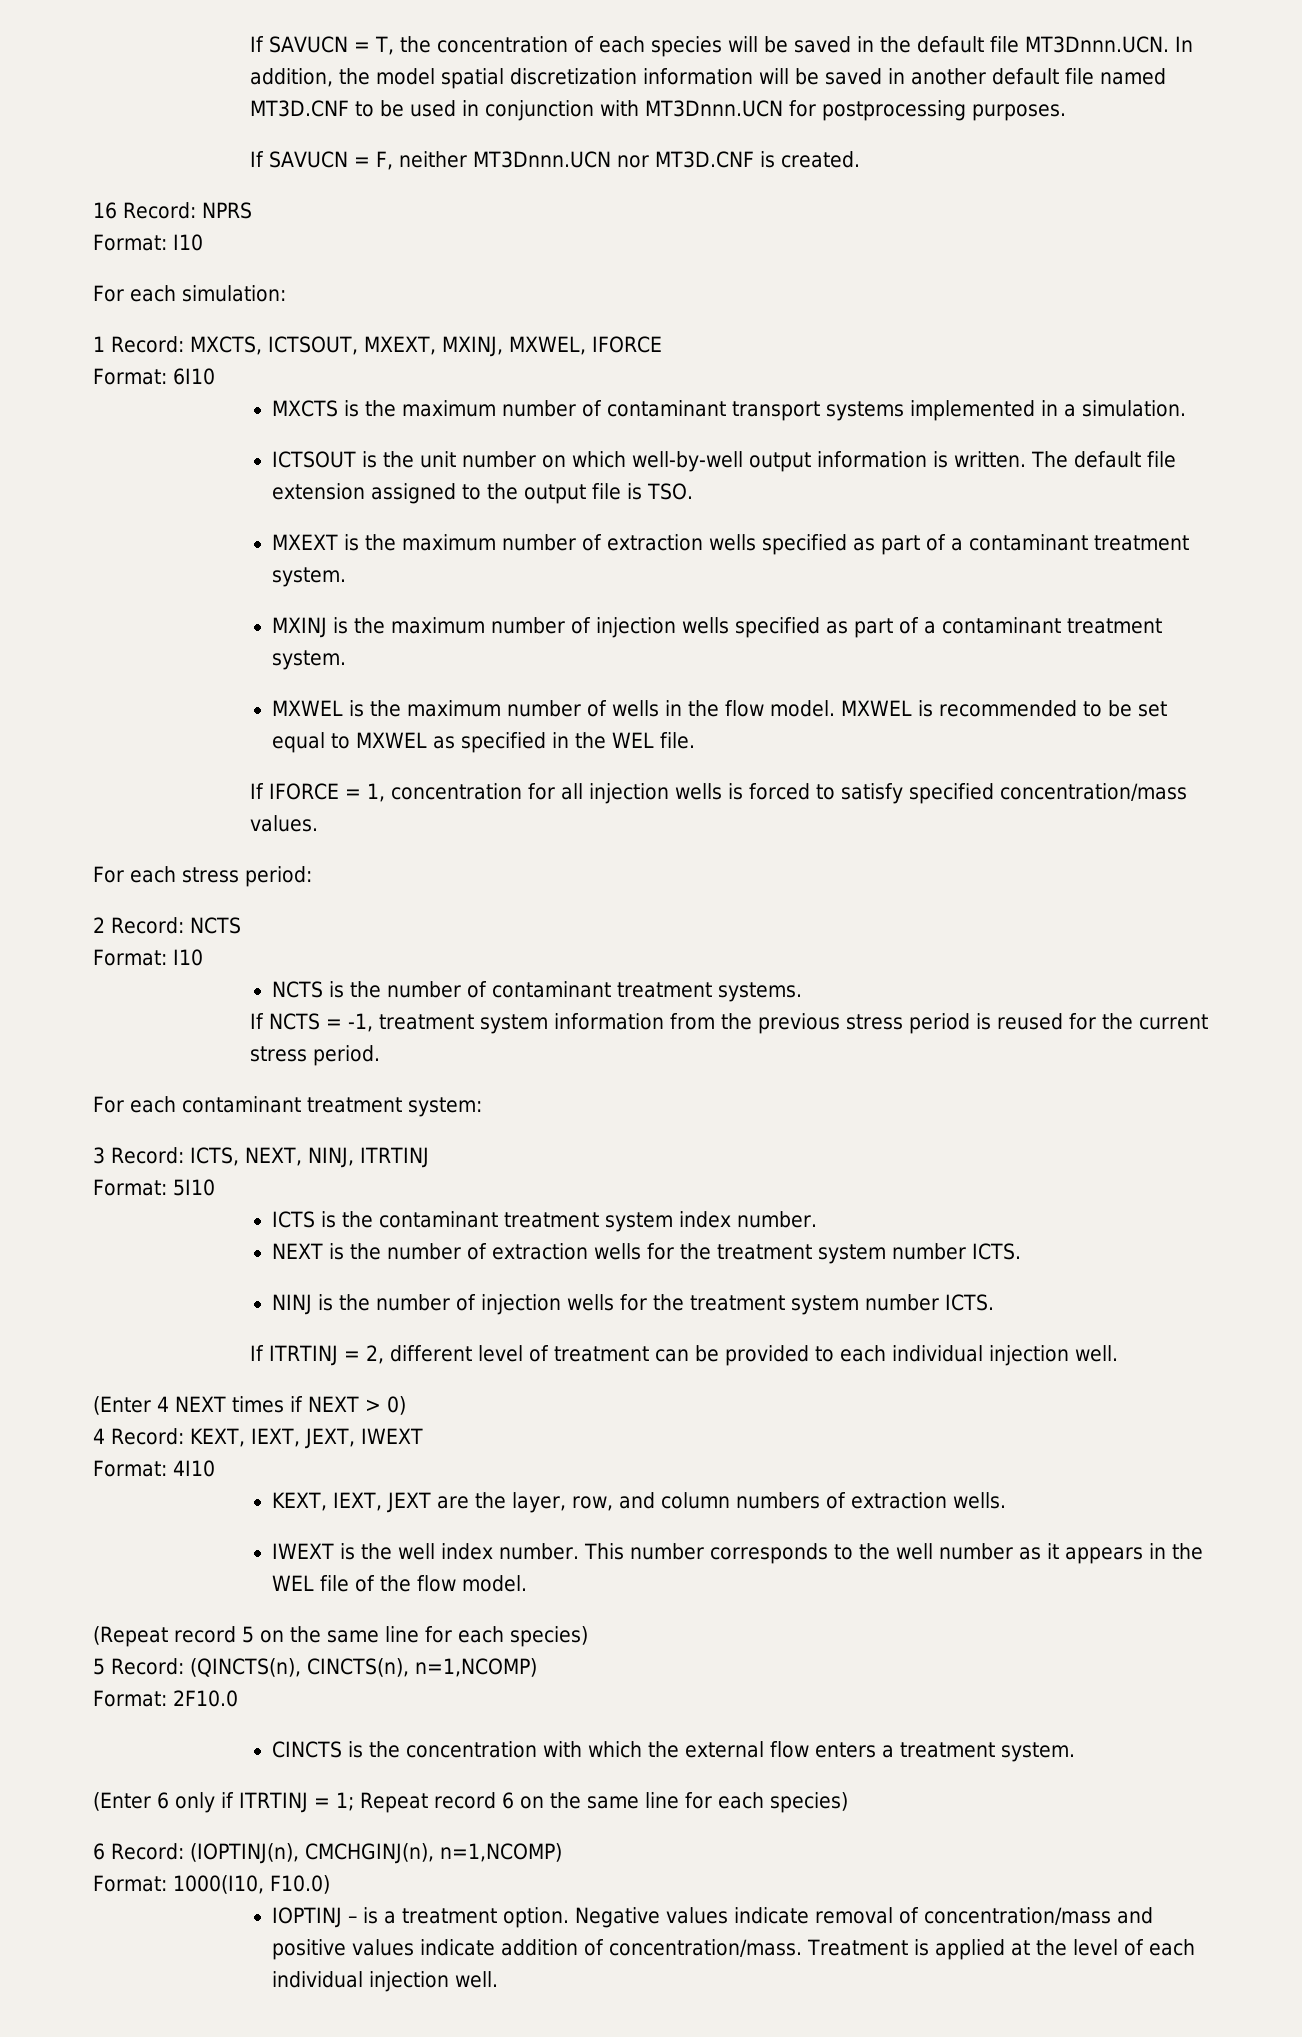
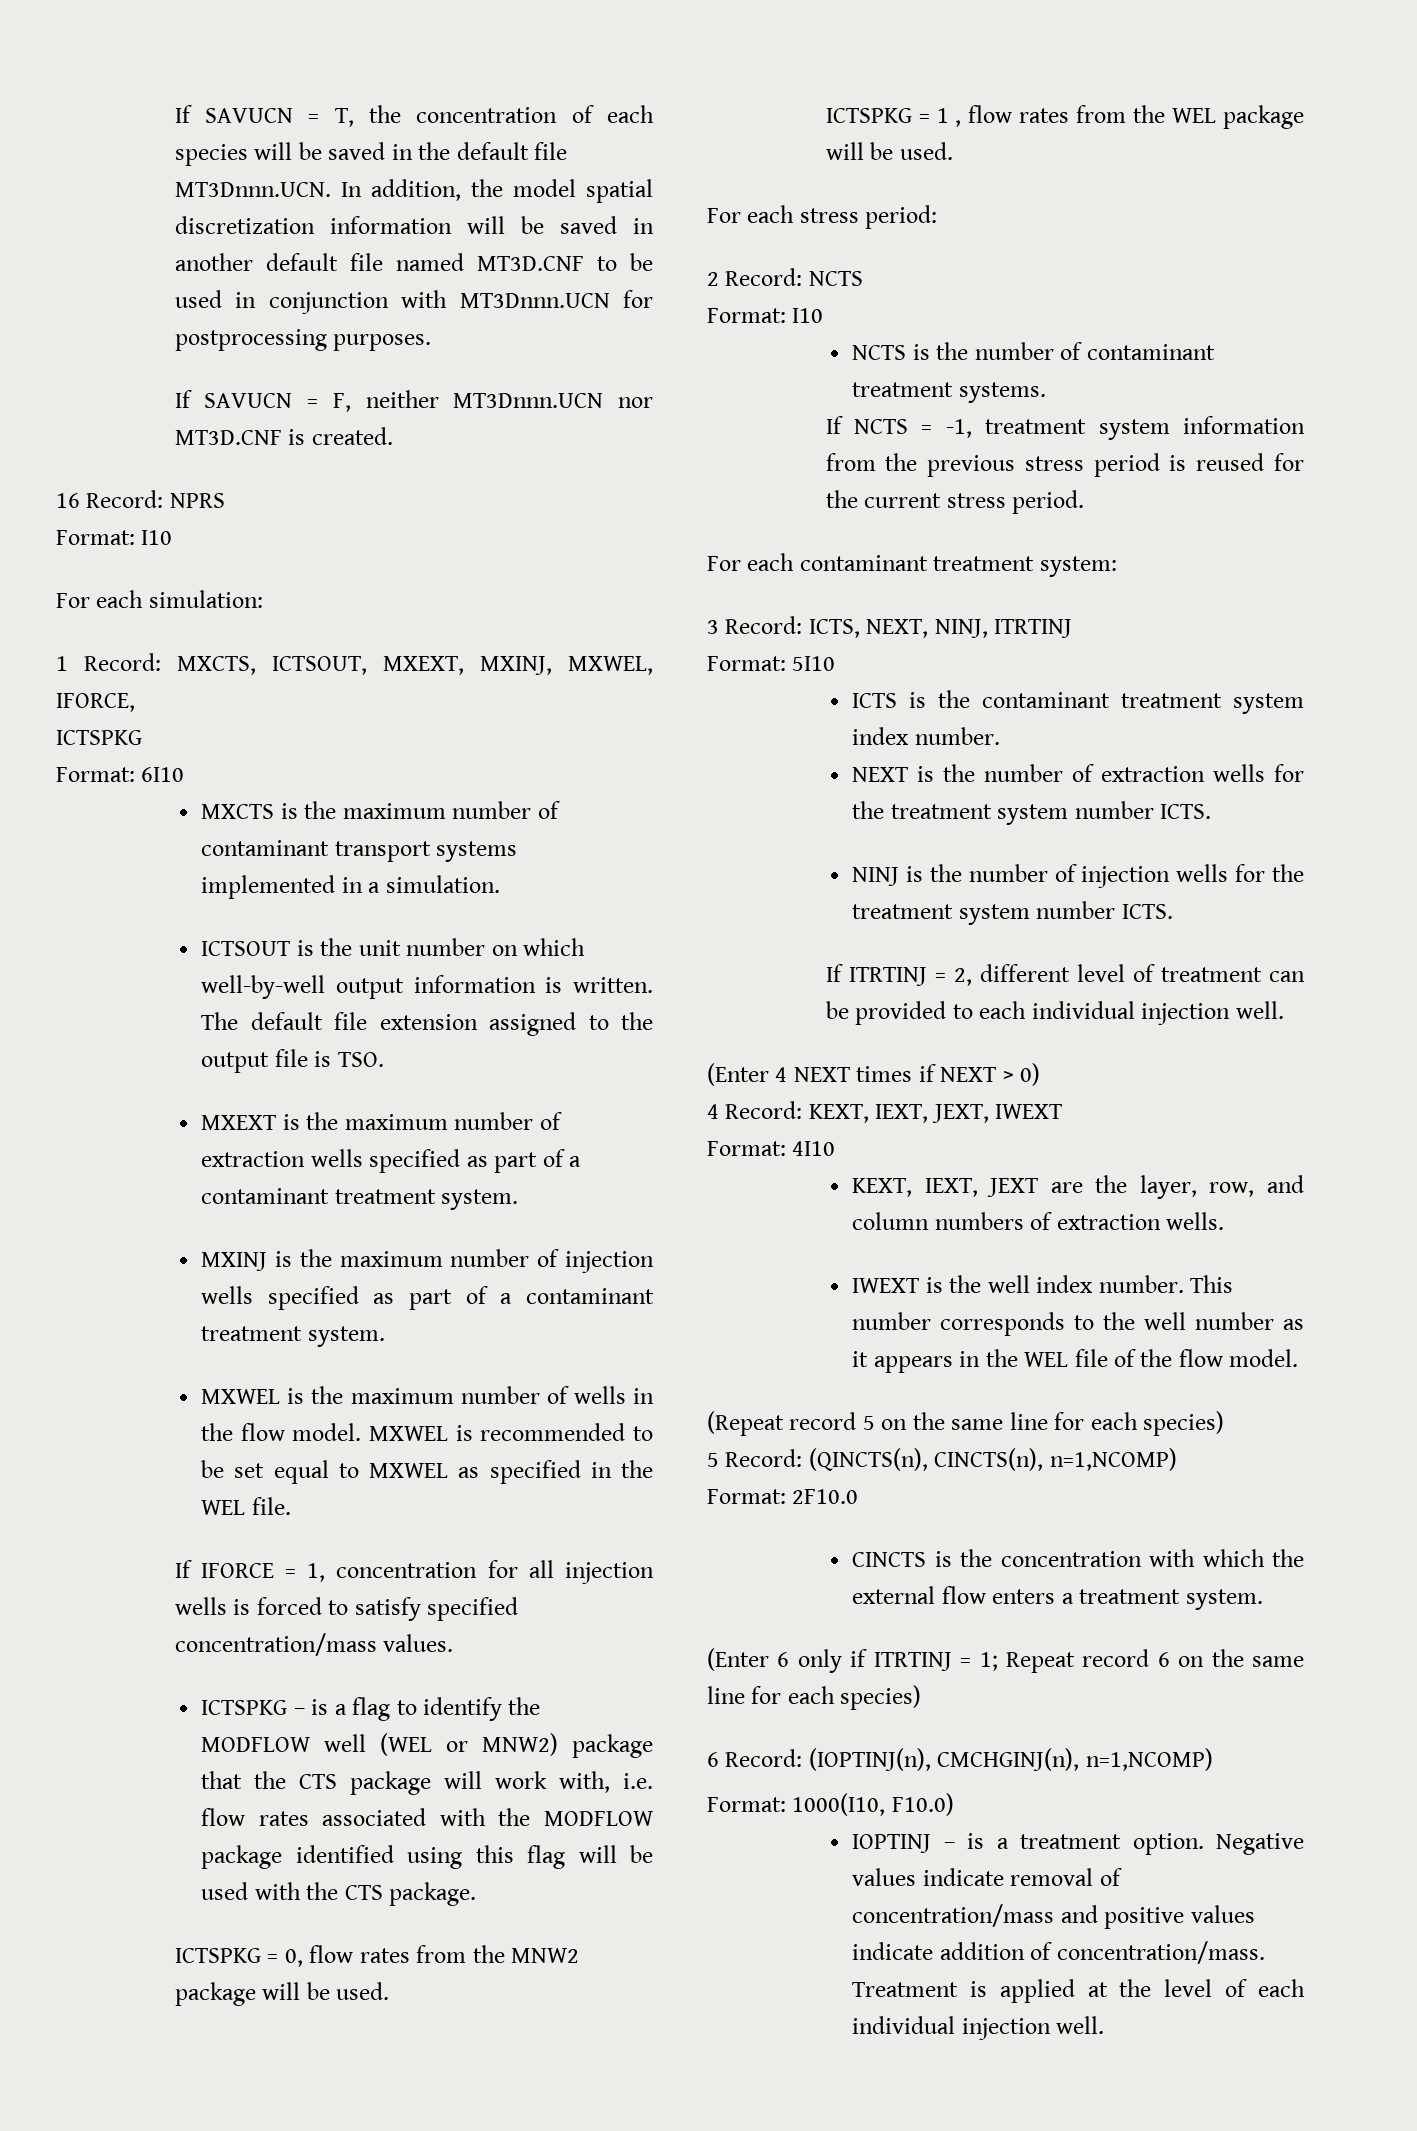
- 1 Record: MXCTS, ICTSOUT, MXEXT, MXINJ, MXWEL, IFORCE
+ 1 Record: MXCTS, ICTSOUT, MXEXT, MXINJ, MXWEL, IFORCE,
+ ICTSPKG
+ ICTSPKG – is a flag to identify the MODFLOW well (WEL or MNW2) package that the CTS package will work with, i.e. flow rates associated with the MODFLOW package identified using this flag will be used with the CTS package.
+ ICTSPKG = 0, flow rates from the MNW2 package will be used.
+ ICTSPKG = 1 , flow rates from the WEL package will be used.

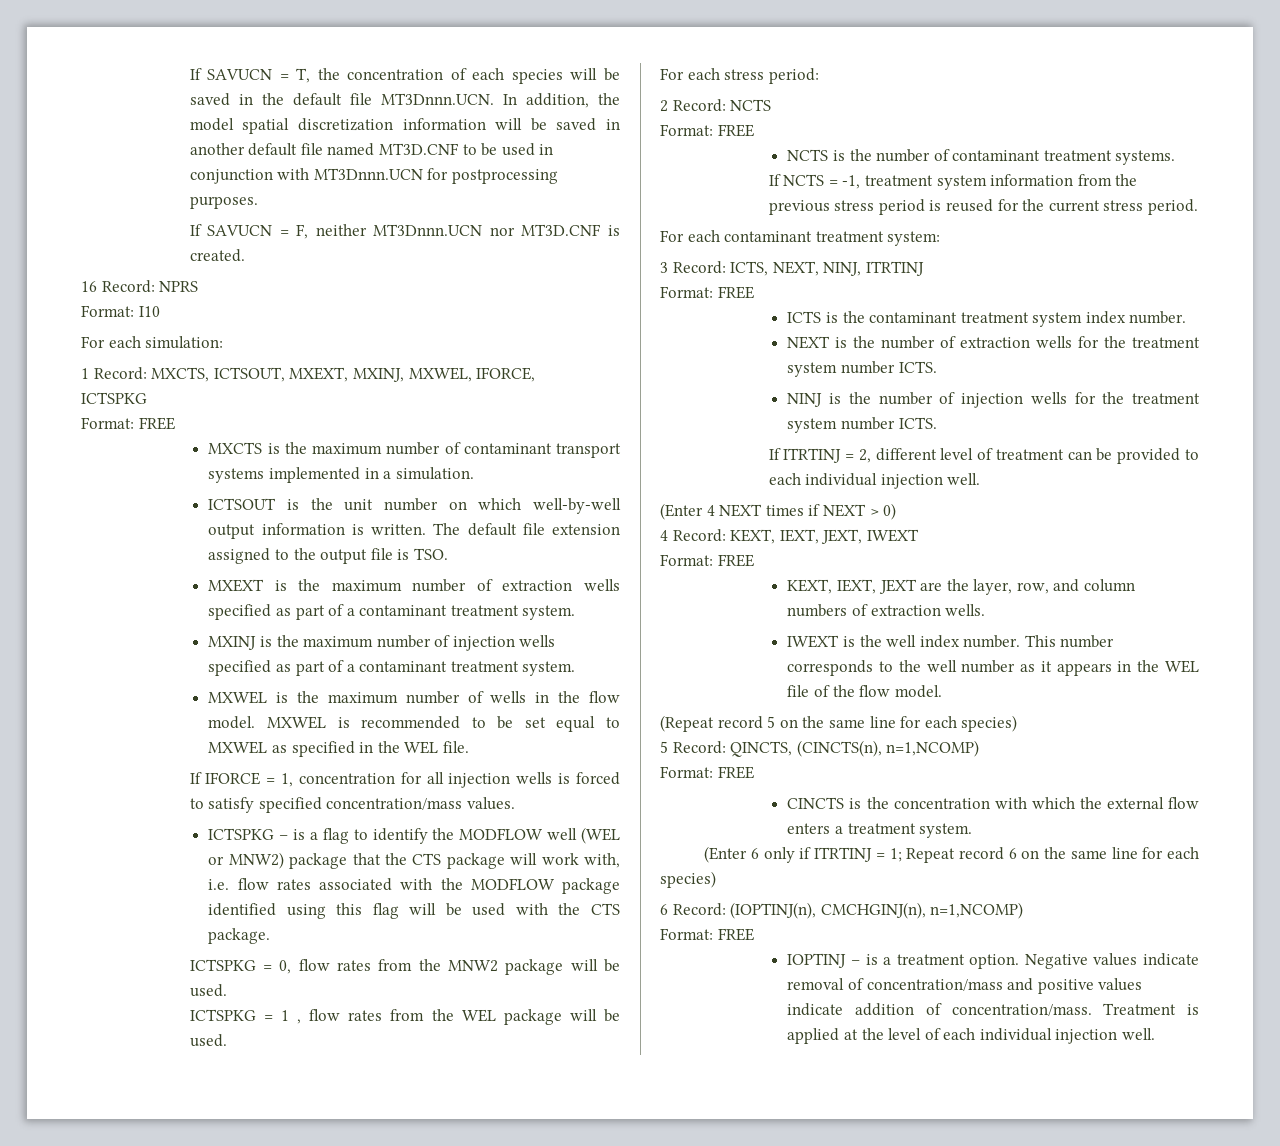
  1 Record: MXCTS, ICTSOUT, MXEXT, MXINJ, MXWEL, IFORCE,
  ICTSPKG
- Format: 6I10
+ Format: FREE
  2 Record: NCTS
- Format: I10
+ Format: FREE
  3 Record: ICTS, NEXT, NINJ, ITRTINJ
- Format: 5I10
+ Format: FREE
  4 Record: KEXT, IEXT, JEXT, IWEXT
- Format: 4I10
+ Format: FREE
- 5 Record: (QINCTS(n), CINCTS(n), n=1,NCOMP)
- Format: 2F10.0
+ 5 Record: QINCTS, (CINCTS(n), n=1,NCOMP)
+ Format: FREE
  6 Record: (IOPTINJ(n), CMCHGINJ(n), n=1,NCOMP)
- Format: 1000(I10, F10.0)
+ Format: FREE

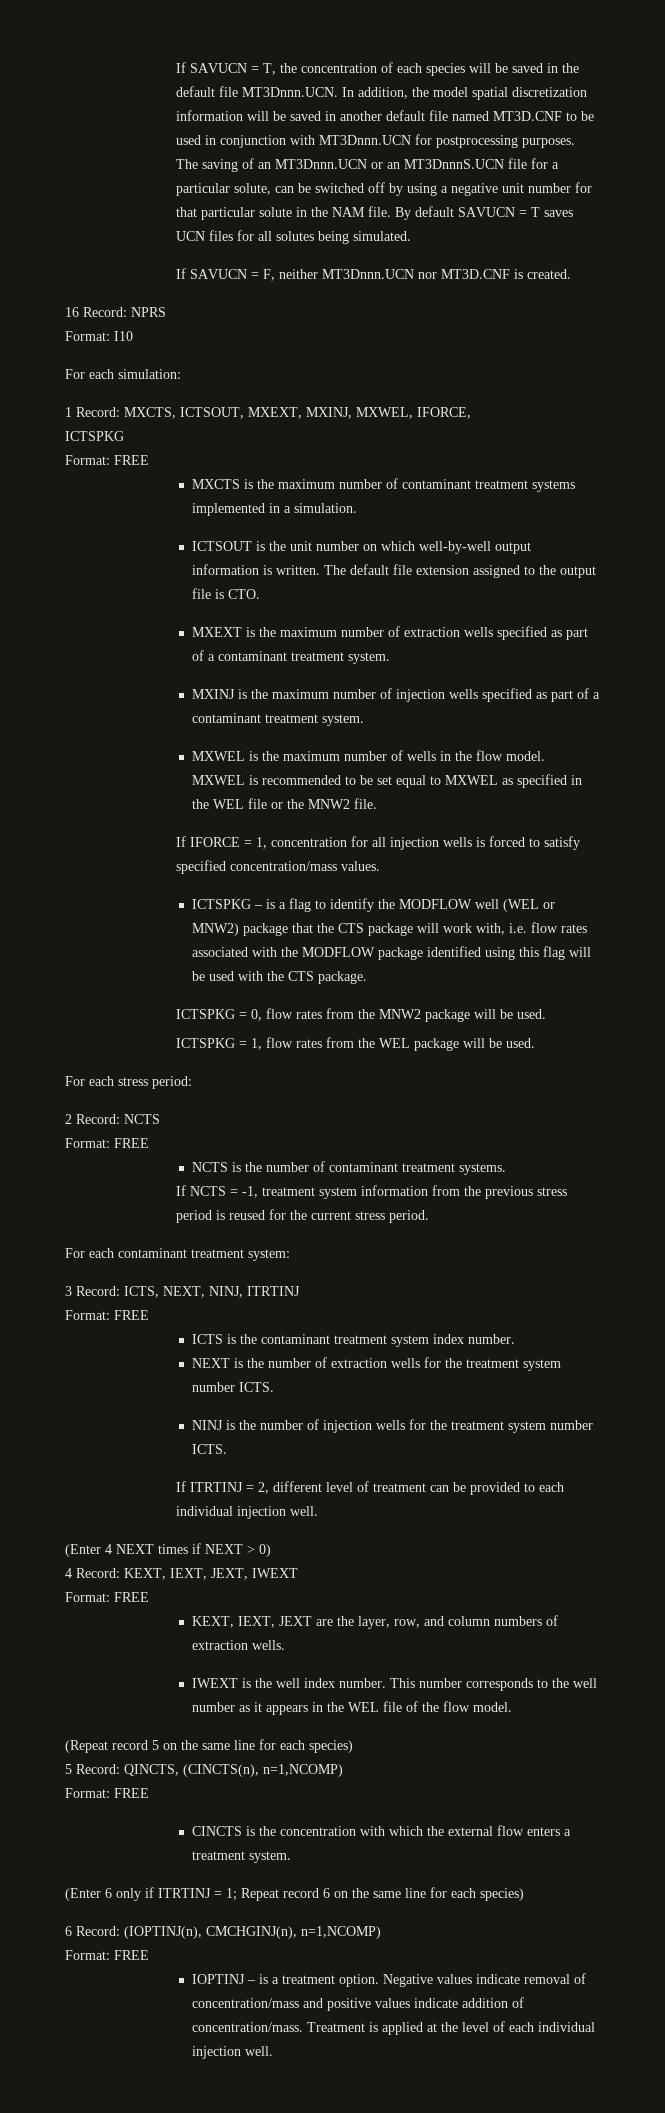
+ The saving of an MT3Dnnn.UCN or an MT3DnnnS.UCN file for a particular solute, can be switched off by using a negative unit number for that particular solute in the NAM file. By default SAVUCN = T saves UCN files for all solutes being simulated.
- MXCTS is the maximum number of contaminant transport systems implemented in a simulation.
+ MXCTS is the maximum number of contaminant treatment systems implemented in a simulation.
- The default file extension assigned to the output file is TSO.
+ The default file extension assigned to the output file is CTO.
- MXWEL is recommended to be set equal to MXWEL as specified in the WEL file.
+ MXWEL is recommended to be set equal to MXWEL as specified in the WEL file or the MNW2 file.
- ICTSPKG = 1 , flow rates from the WEL package will be used.
+ ICTSPKG = 1, flow rates from the WEL package will be used.

